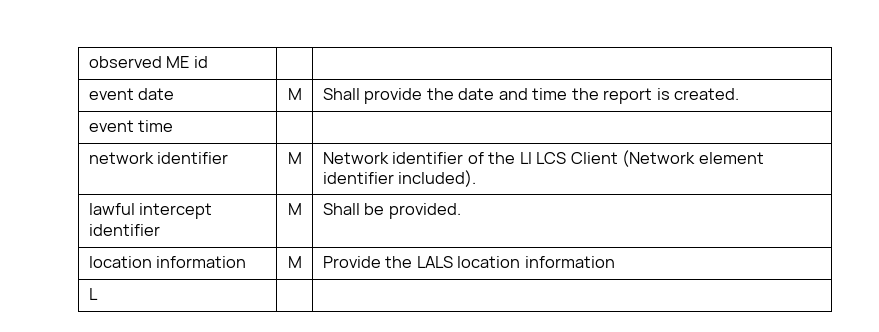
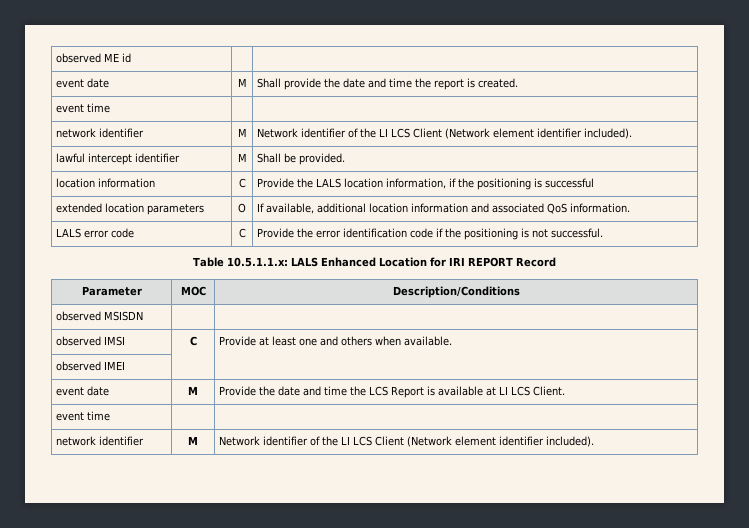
- location information | M | Provide the LALS location information
- L | |
+ location information | C | Provide the LALS location information, if the positioning is successful
+ extended location parameters | O | If available, additional location information and associated QoS information.
+ LALS error code | C | Provide the error identification code if the positioning is not successful.
+ Table 10.5.1.1.x: LALS Enhanced Location for IRI REPORT Record
+ Parameter | MOC | Description/Conditions
+ observed MSISDN | |
+ observed IMSI | C | Provide at least one and others when available.
+ observed IMEI | |
+ event date | M | Provide the date and time the LCS Report is available at LI LCS Client.
+ event time | |
+ network identifier | M | Network identifier of the LI LCS Client (Network element identifier included).

